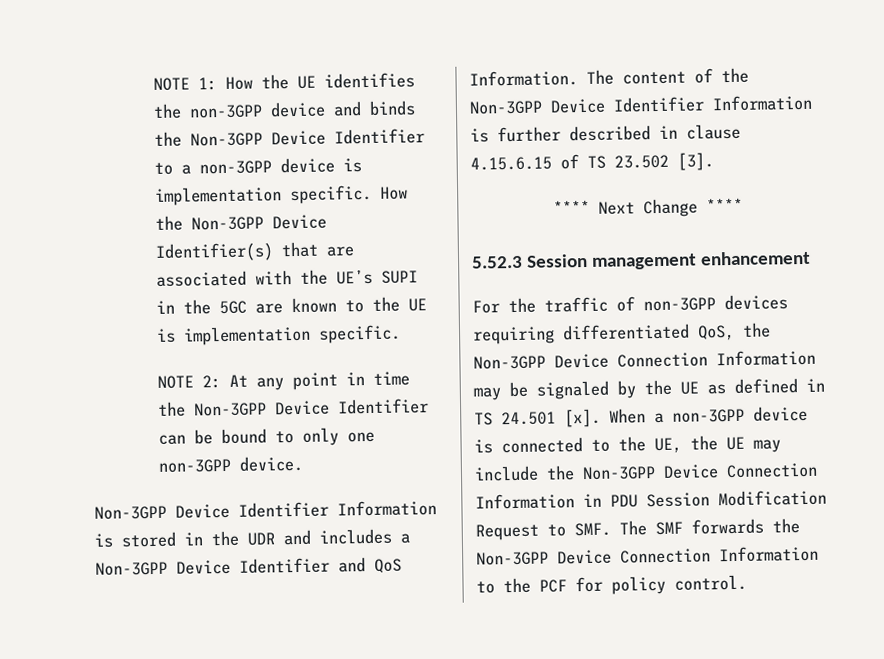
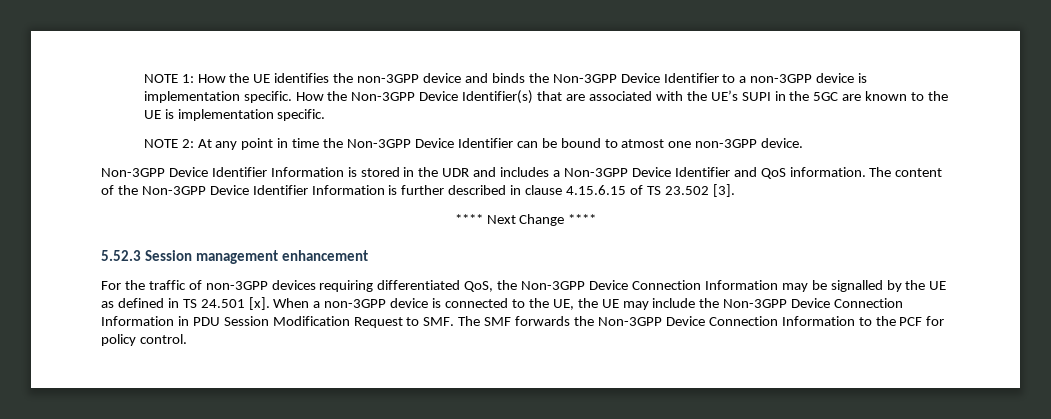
- NOTE 2: At any point in time the Non-3GPP Device Identifier can be bound to only one non-3GPP device.
+ NOTE 2: At any point in time the Non-3GPP Device Identifier can be bound to atmost one non-3GPP device.
- Non-3GPP Device Identifier Information is stored in the UDR and includes a Non-3GPP Device Identifier and QoS Information.
+ Non-3GPP Device Identifier Information is stored in the UDR and includes a Non-3GPP Device Identifier and QoS information.
- For the traffic of non-3GPP devices requiring differentiated QoS, the Non-3GPP Device Connection Information may be signaled by the UE as defined in TS 24.501 [x].
+ For the traffic of non-3GPP devices requiring differentiated QoS, the Non-3GPP Device Connection Information may be signalled by the UE as defined in TS 24.501 [x].

